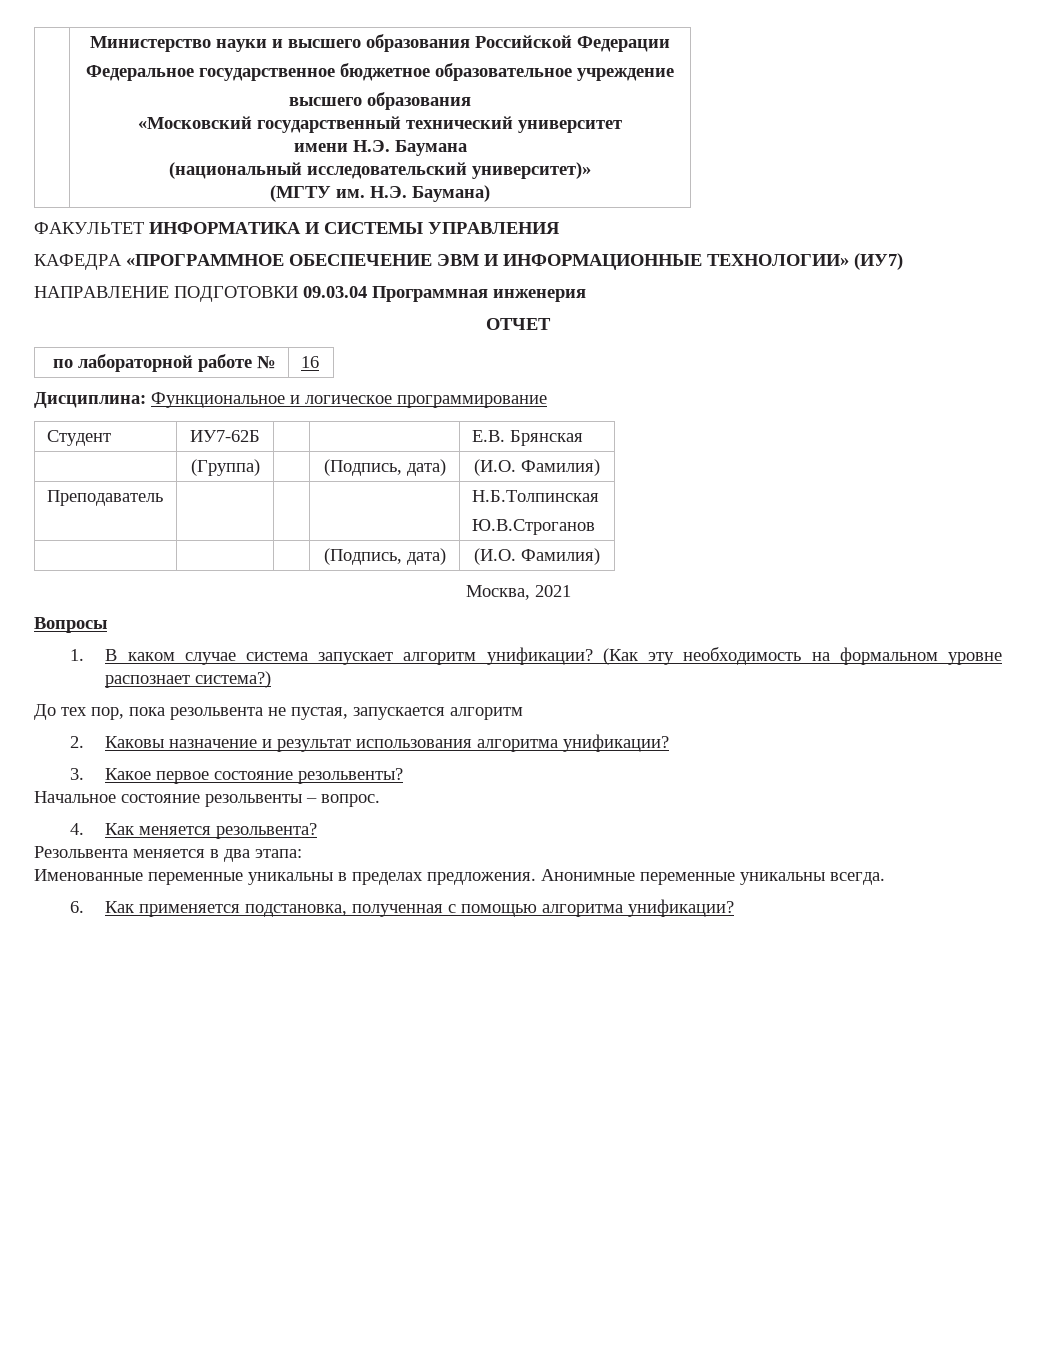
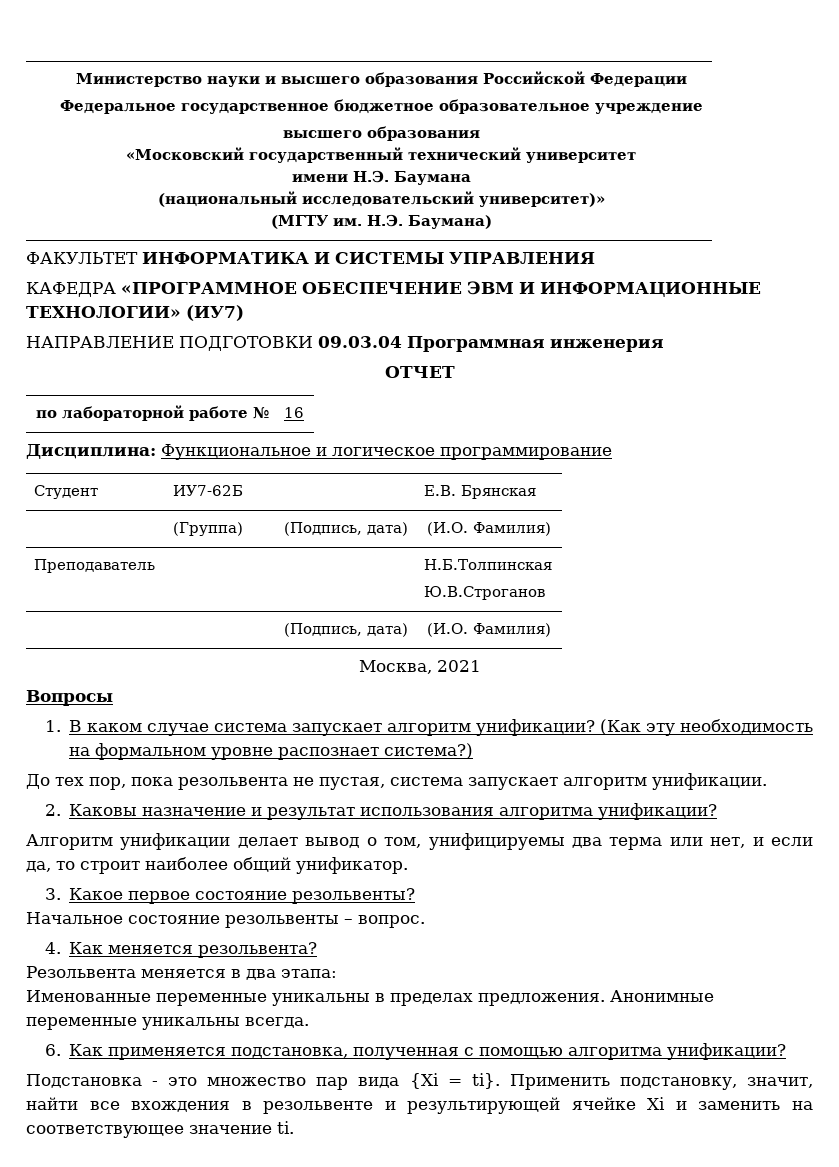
- До тех пор, пока резольвента не пустая, запускается алгоритм
+ До тех пор, пока резольвента не пустая, система запускает алгоритм унификации.
+ Алгоритм унификации делает вывод о том, унифицируемы два терма или нет, и если да, то строит наиболее общий унификатор.
+ Подстановка - это множество пар вида {Xi = ti}. Применить подстановку, значит, найти все вхождения в резольвенте и результирующей ячейке Xi и заменить на соответствующее значение ti.

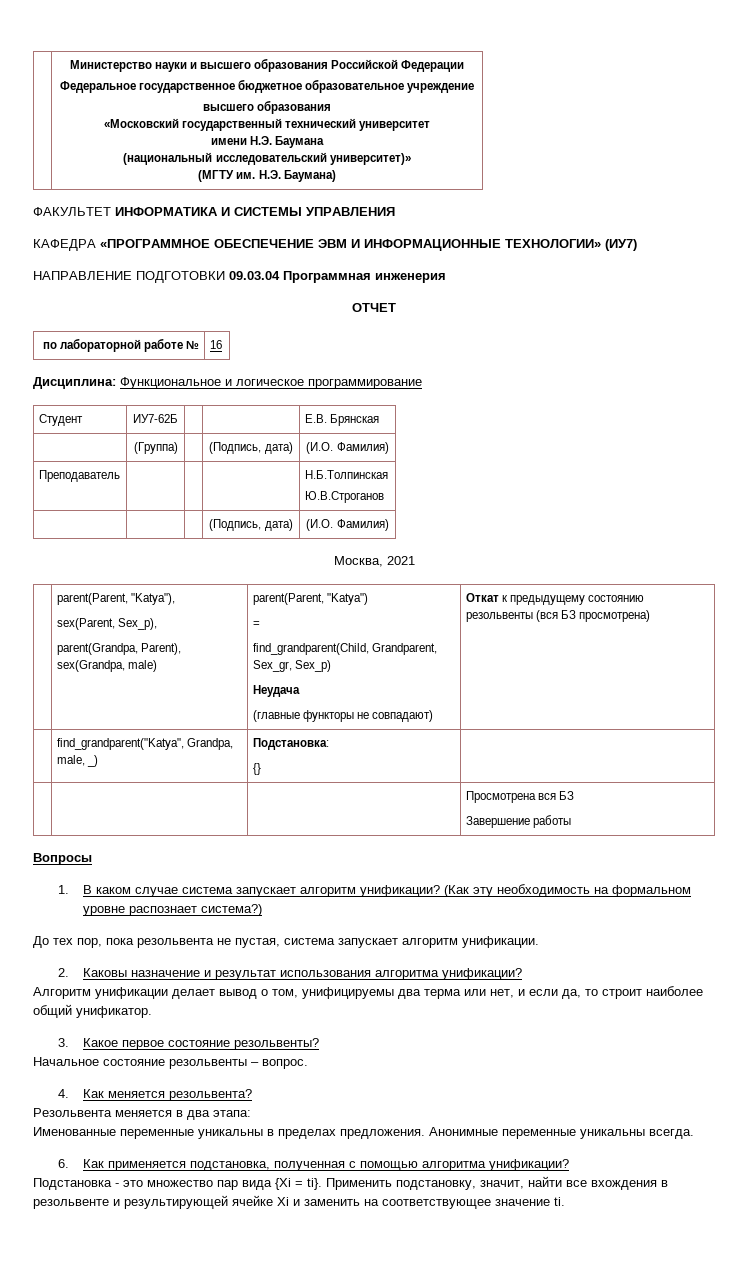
+ | parent(Parent, "Katya"),
+ sex(Parent, Sex_p),
+ parent(Grandpa, Parent), sex(Grandpa, male) | parent(Parent, "Katya")
+ =
+ find_grandparent(Child, Grandparent, Sex_gr, Sex_p)
+ Неудача
+ (главные функторы не совпадают) | Откат к предыдущему состоянию резольвенты (вся БЗ просмотрена)
+ | find_grandparent("Katya", Grandpa, male, _) | Подстановка:
+ {} |
+ | | | Просмотрена вся БЗ
+ Завершение работы

